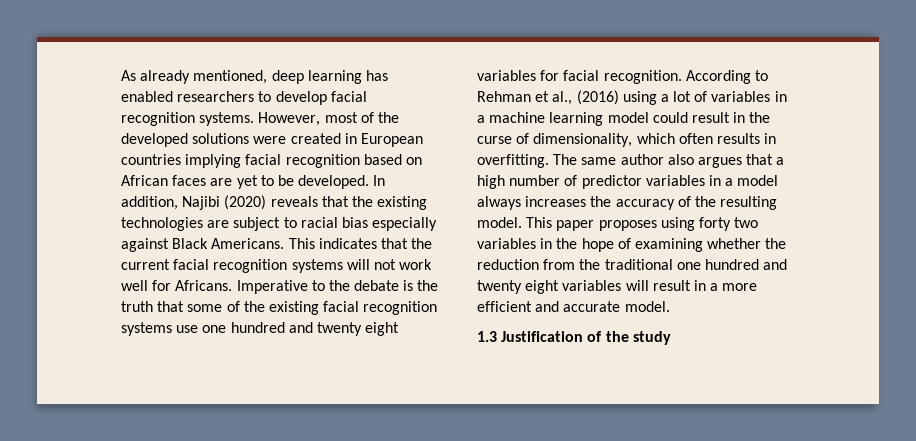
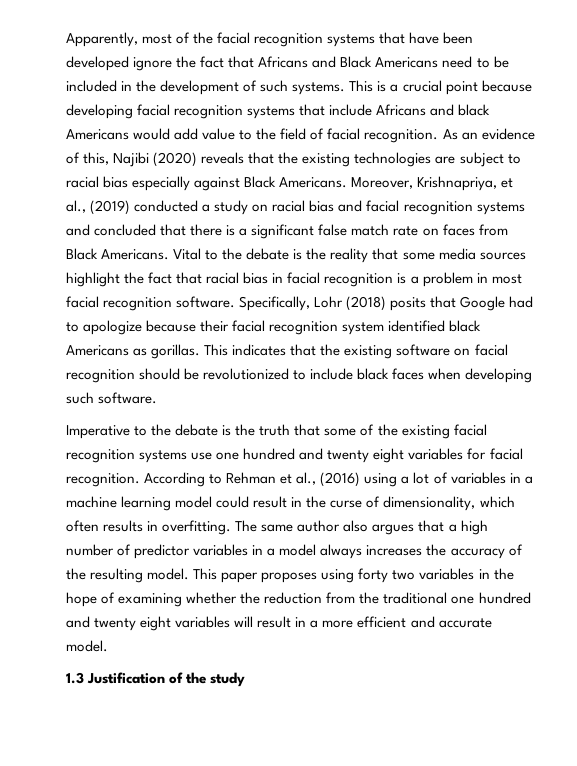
- As already mentioned, deep learning has enabled researchers to develop facial recognition systems. However, most of the developed solutions were created in European countries implying facial recognition based on African faces are yet to be developed. In addition, Najibi (2020) reveals that the existing technologies are subject to racial bias especially against Black Americans.
+ Apparently, most of the facial recognition systems that have been developed ignore the fact that Africans and Black Americans need to be included in the development of such systems. This is a crucial point because developing facial recognition systems that include Africans and black Americans would add value to the field of facial recognition. As an evidence of this, Najibi (2020) reveals that the existing technologies are subject to racial bias especially against Black Americans.
- This indicates that the current facial recognition systems will not work well for Africans. Imperative to the debate is the truth that some of the existing facial recognition systems use one hundred and twenty eight variables for facial recognition.
+ Moreover, Krishnapriya, et al., (2019) conducted a study on racial bias and facial recognition systems and concluded that there is a significant false match rate on faces from Black Americans. Vital to the debate is the reality that some media sources highlight the fact that racial bias in facial recognition is a problem in most facial recognition software. Specifically, Lohr (2018) posits that Google had to apologize because their facial recognition system identified black Americans as gorillas. This indicates that the existing software on facial recognition should be revolutionized to include black faces when developing such software.
+ Imperative to the debate is the truth that some of the existing facial recognition systems use one hundred and twenty eight variables for facial recognition.

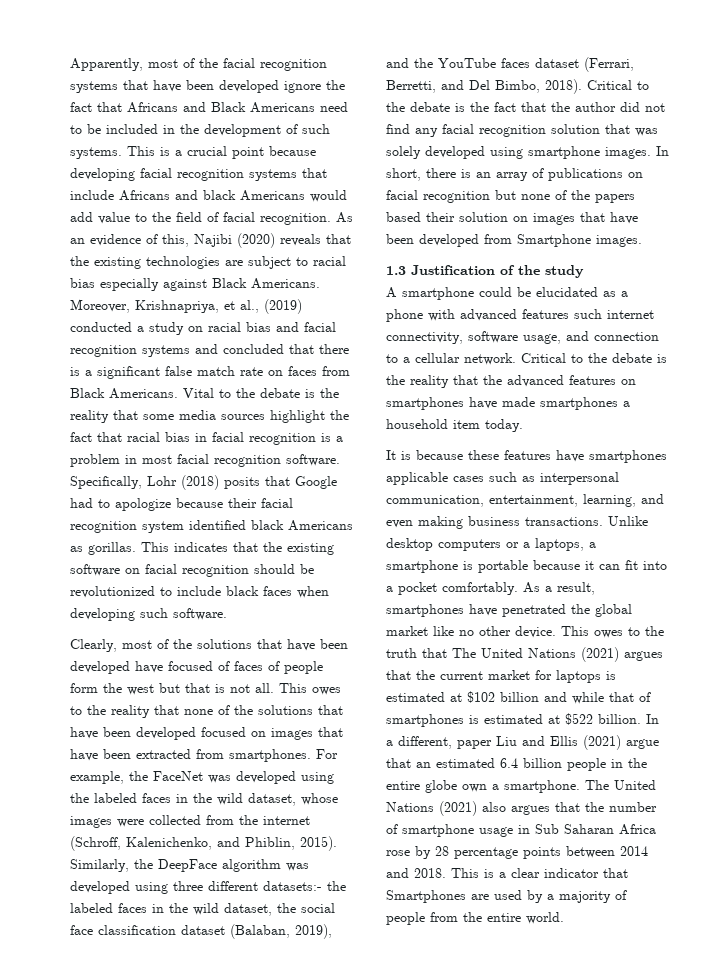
- Imperative to the debate is the truth that some of the existing facial recognition systems use one hundred and twenty eight variables for facial recognition. According to Rehman et al., (2016) using a lot of variables in a machine learning model could result in the curse of dimensionality, which often results in overfitting. The same author also argues that a high number of predictor variables in a model always increases the accuracy of the resulting model. This paper proposes using forty two variables in the hope of examining whether the reduction from the traditional one hundred and twenty eight variables will result in a more efficient and accurate model.
+ Clearly, most of the solutions that have been developed have focused of faces of people form the west but that is not all. This owes to the reality that none of the solutions that have been developed focused on images that have been extracted from smartphones. For example, the FaceNet was developed using the labeled faces in the wild dataset, whose images were collected from the internet (Schroff, Kalenichenko, and Phiblin, 2015). Similarly, the DeepFace algorithm was developed using three different datasets:- the labeled faces in the wild dataset, the social face classification dataset (Balaban, 2019), and the YouTube faces dataset (Ferrari, Berretti, and Del Bimbo, 2018). Critical to the debate is the fact that the author did not find any facial recognition solution that was solely developed using smartphone images. In short, there is an array of publications on facial recognition but none of the papers based their solution on images that have been developed from Smartphone images.
+ A smartphone could be elucidated as a phone with advanced features such internet connectivity, software usage, and connection to a cellular network. Critical to the debate is the reality that the advanced features on smartphones have made smartphones a household item today.
+ It is because these features have smartphones applicable cases such as interpersonal communication, entertainment, learning, and even making business transactions. Unlike desktop computers or a laptops, a smartphone is portable because it can fit into a pocket comfortably. As a result, smartphones have penetrated the global market like no other device. This owes to the truth that The United Nations (2021) argues that the current market for laptops is estimated at $102 billion and while that of smartphones is estimated at $522 billion. In a different, paper Liu and Ellis (2021) argue that an estimated 6.4 billion people in the entire globe own a smartphone. The United Nations (2021) also argues that the number of smartphone usage in Sub Saharan Africa rose by 28 percentage points between 2014 and 2018. This is a clear indicator that Smartphones are used by a majority of people from the entire world.

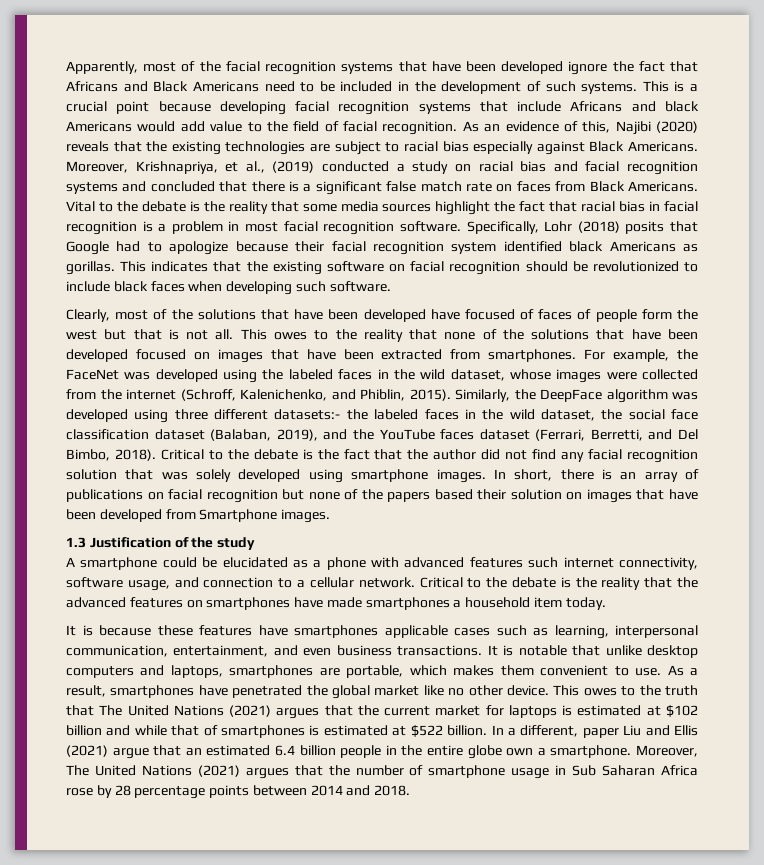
- It is because these features have smartphones applicable cases such as interpersonal communication, entertainment, learning, and even making business transactions.
+ It is because these features have smartphones applicable cases such as learning, interpersonal communication, entertainment, and even business transactions.
- Unlike desktop computers or a laptops, a smartphone is portable because it can fit into a pocket comfortably.
+ It is notable that unlike desktop computers and laptops, smartphones are portable, which makes them convenient to use.
- The United Nations (2021) also argues that the number of smartphone usage in Sub Saharan Africa rose by 28 percentage points between 2014 and 2018. This is a clear indicator that Smartphones are used by a majority of people from the entire world.
+ Moreover, The United Nations (2021) argues that the number of smartphone usage in Sub Saharan Africa rose by 28 percentage points between 2014 and 2018.

